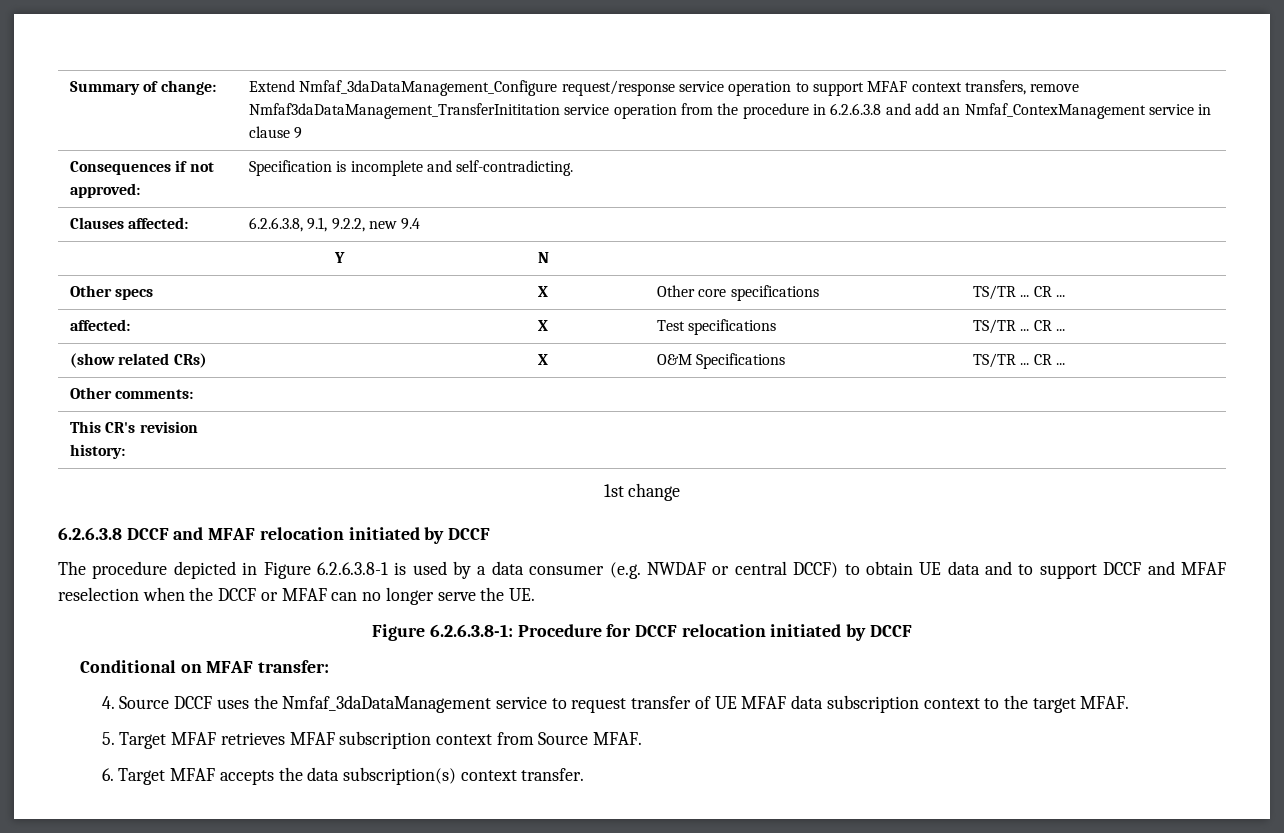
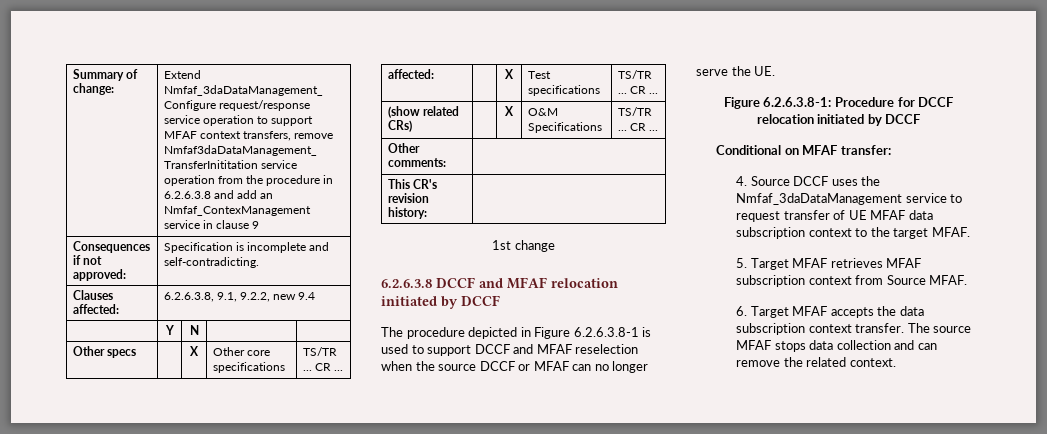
- The procedure depicted in Figure 6.2.6.3.8-1 is used by a data consumer (e.g. NWDAF or central DCCF) to obtain UE data and to support DCCF and MFAF reselection when the DCCF or MFAF can no longer serve the UE.
+ The procedure depicted in Figure 6.2.6.3.8-1 is used to support DCCF and MFAF reselection when the source DCCF or MFAF can no longer serve the UE.
- 6. Target MFAF accepts the data subscription(s) context transfer.
+ 6. Target MFAF accepts the data subscription context transfer.
+ The source MFAF stops data collection and can remove the related context.

